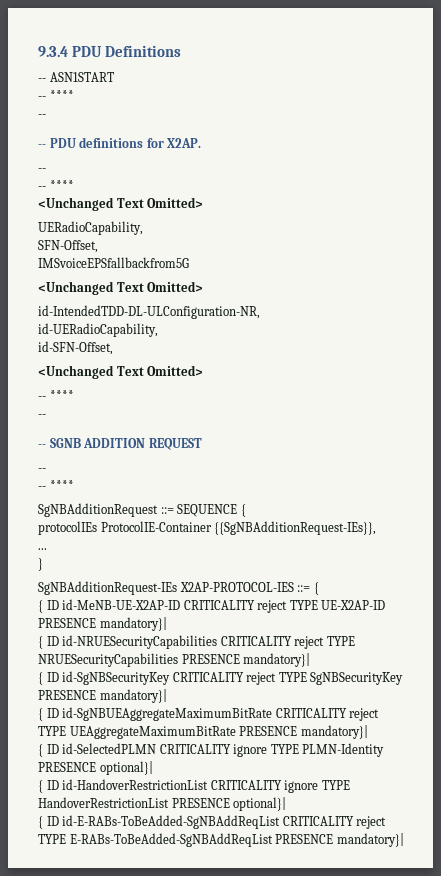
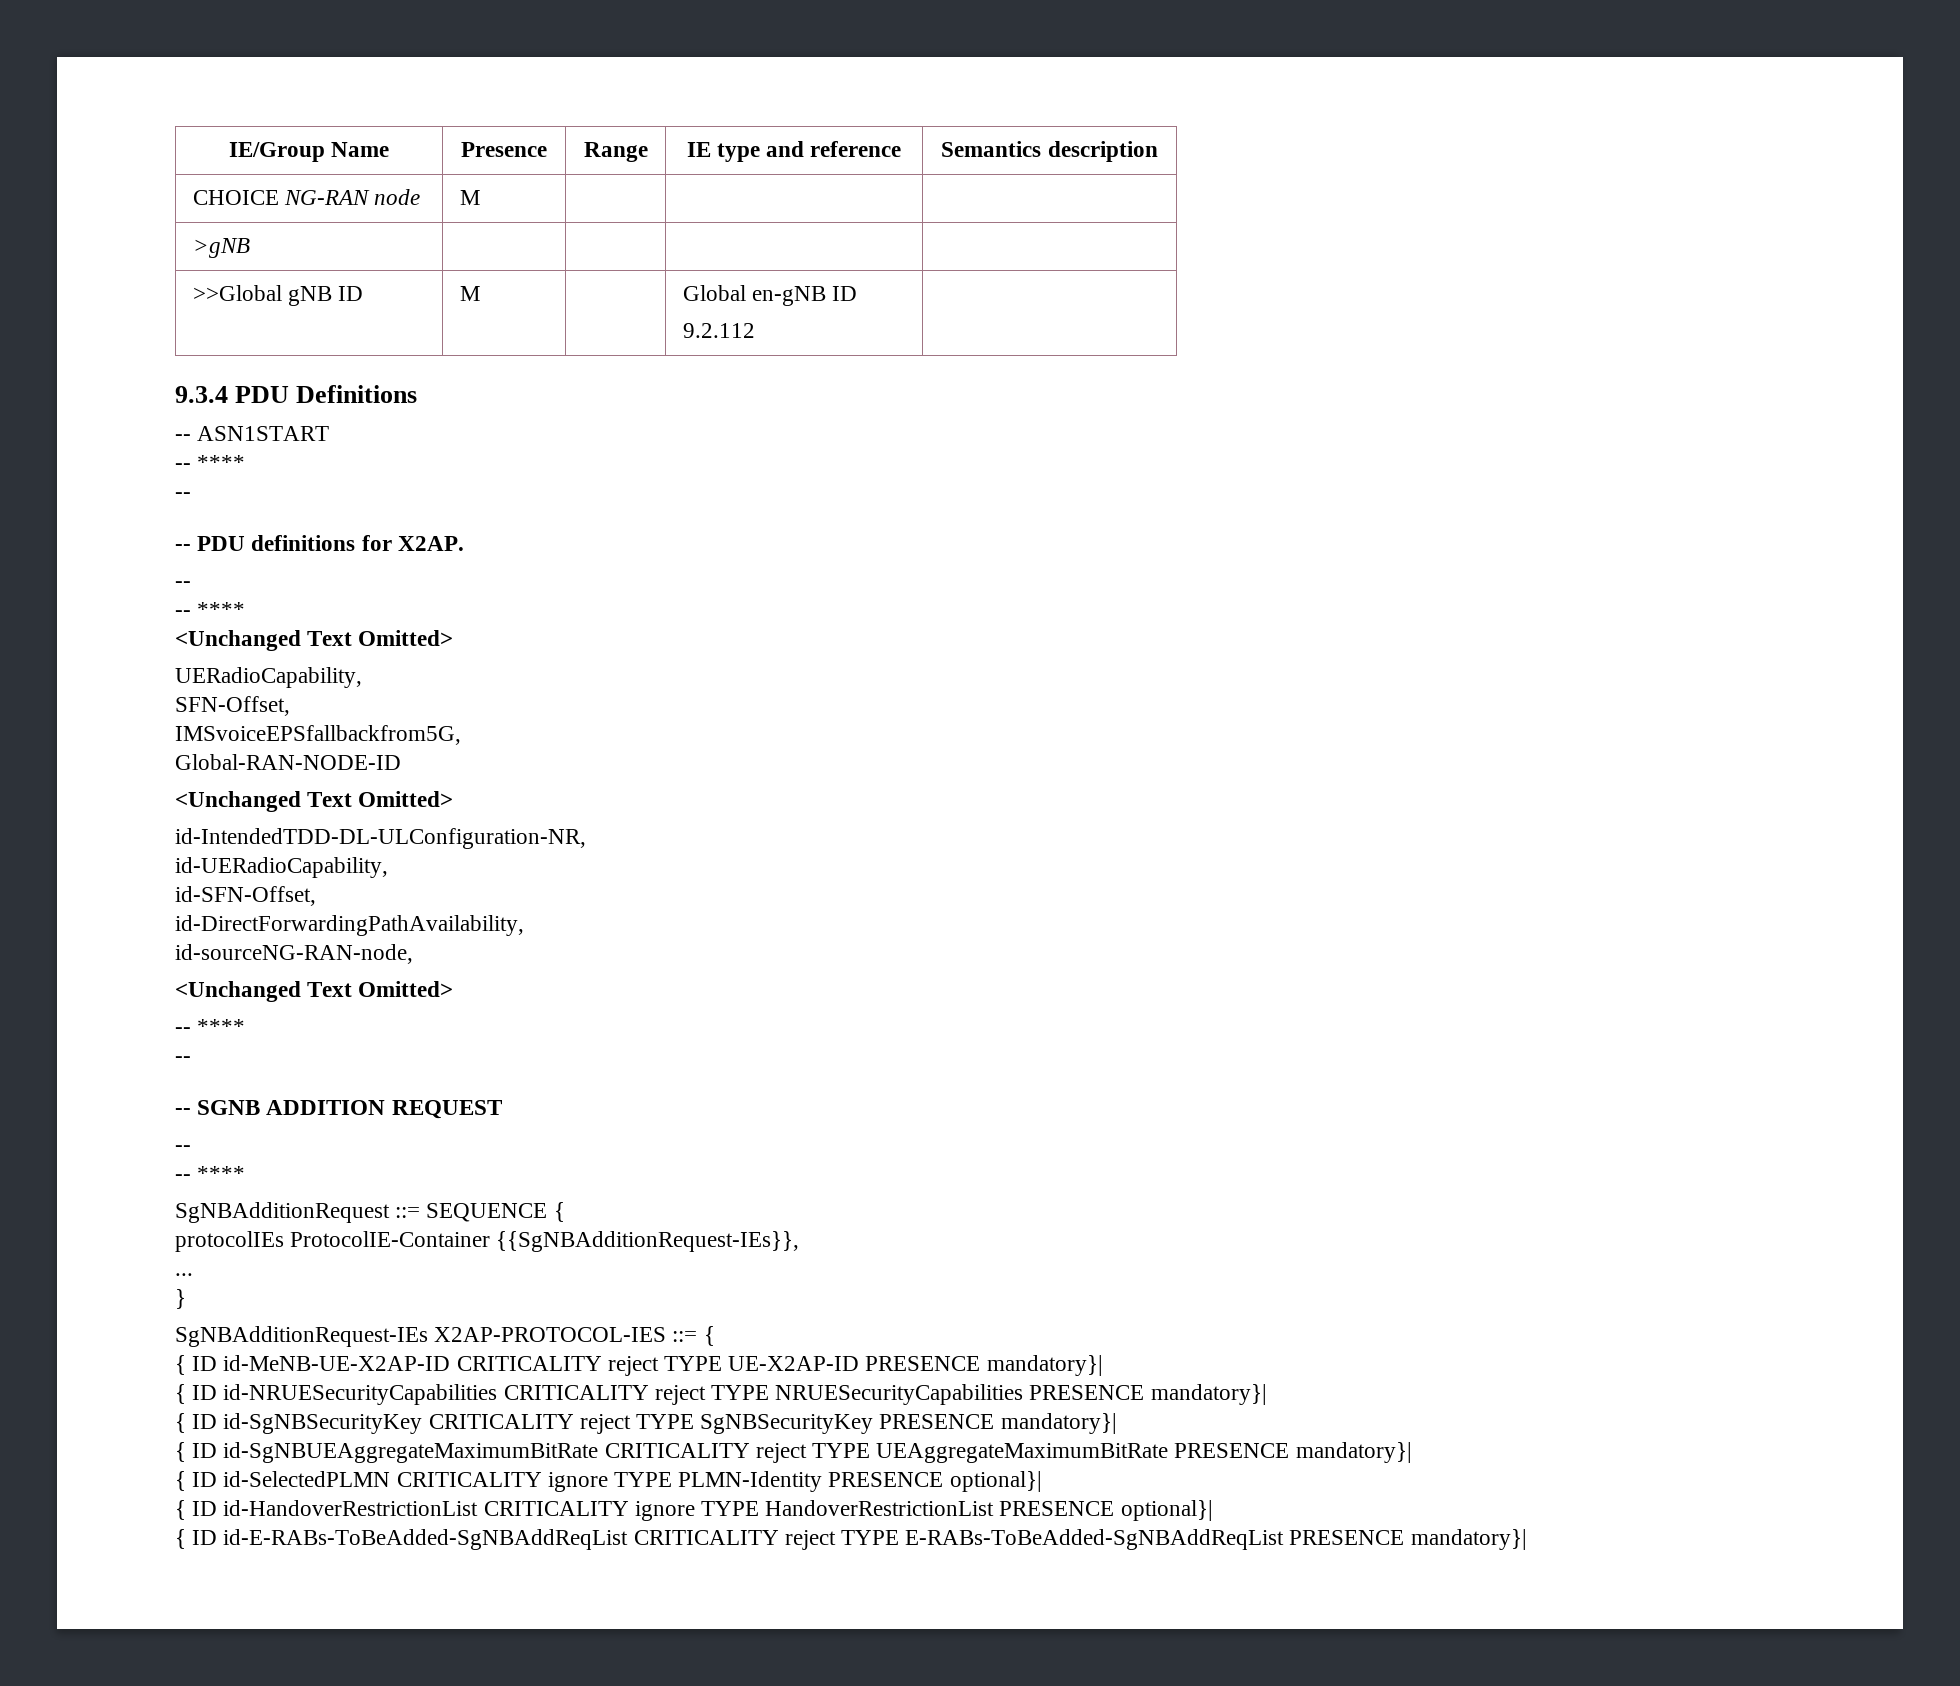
+ IE/Group Name | Presence | Range | IE type and reference | Semantics description
+ CHOICE NG-RAN node | M | | |
+ >gNB | | | |
+ >>Global gNB ID | M | | Global en-gNB ID
+ 9.2.112 |
- IMSvoiceEPSfallbackfrom5G
+ IMSvoiceEPSfallbackfrom5G,
+ Global-RAN-NODE-ID
+ id-DirectForwardingPathAvailability,
+ id-sourceNG-RAN-node,

